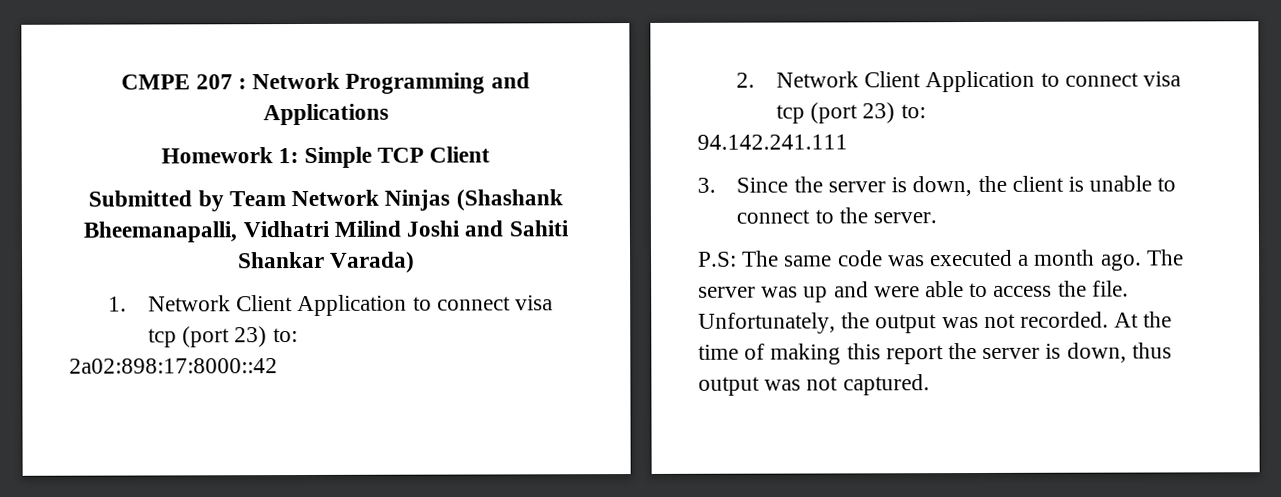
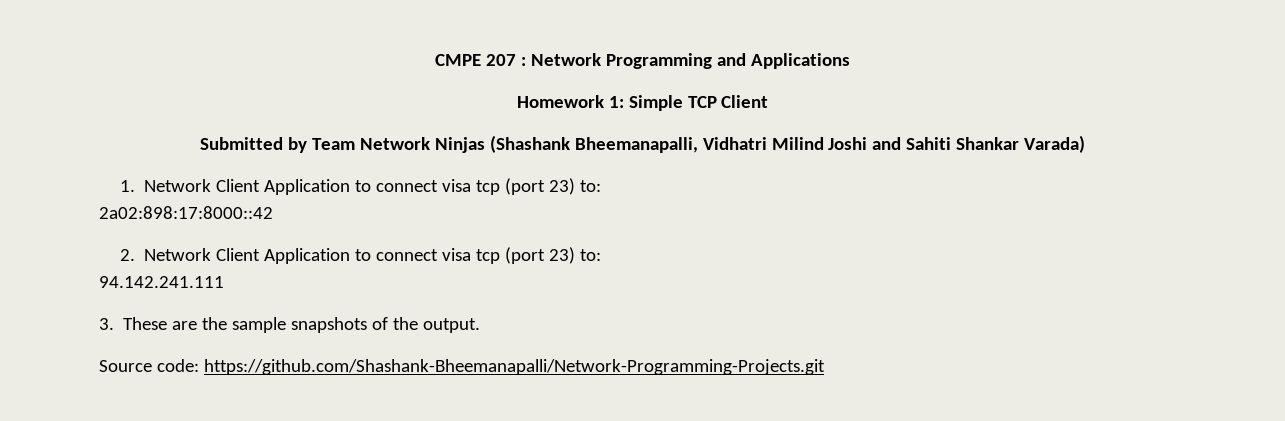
- 3. Since the server is down, the client is unable to connect to the server.
- P.S: The same code was executed a month ago. The server was up and were able to access the file. Unfortunately, the output was not recorded. At the time of making this report the server is down, thus output was not captured.
+ 3. These are the sample snapshots of the output.
+ Source code: https://github.com/Shashank-Bheemanapalli/Network-Programming-Projects.git

